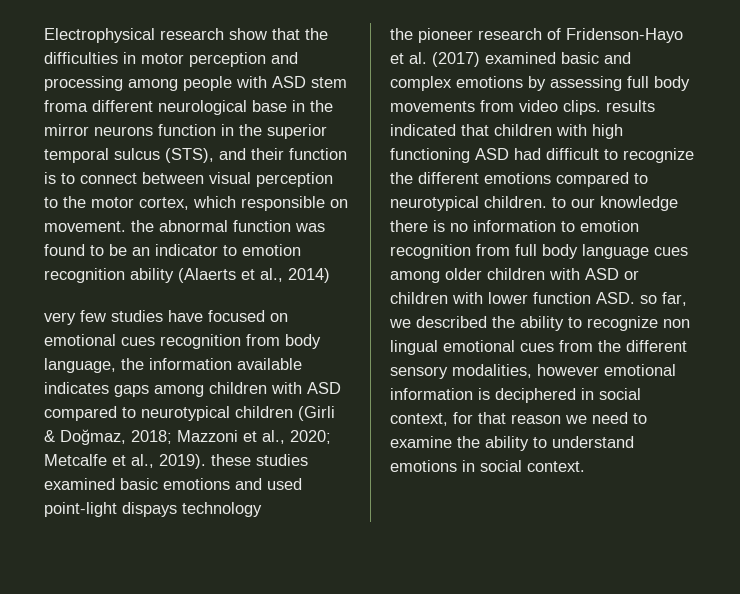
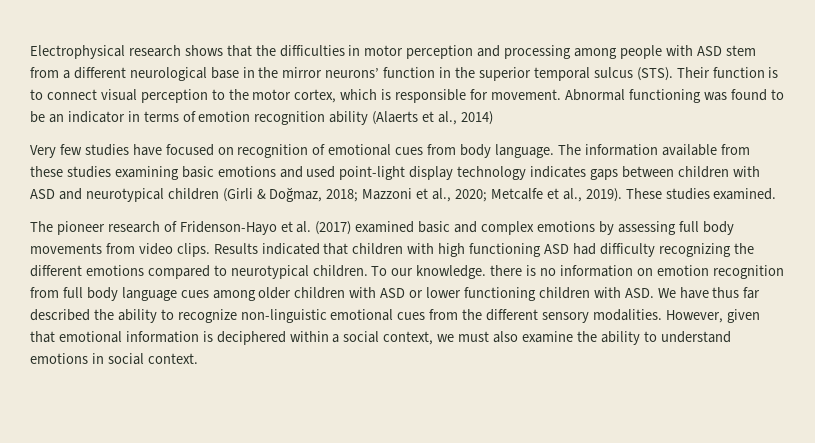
- Electrophysical research show that the difficulties in motor perception and processing among people with ASD stem froma different neurological base in the mirror neurons function in the superior temporal sulcus (STS), and their function is to connect between visual perception to the motor cortex, which responsible on movement. the abnormal function was found to be an indicator to emotion recognition ability (Alaerts et al., 2014)
+ Electrophysical research shows that the difficulties in motor perception and processing among people with ASD stem from a different neurological base in the mirror neurons’ function in the superior temporal sulcus (STS). Their function is to connect visual perception to the motor cortex, which is responsible for movement. Abnormal functioning was found to be an indicator in terms of emotion recognition ability (Alaerts et al., 2014)
- very few studies have focused on emotional cues recognition from body language, the information available indicates gaps among children with ASD compared to neurotypical children (Girli & Doğmaz, 2018;
+ Very few studies have focused on recognition of emotional cues from body language. The information available from these studies examining basic emotions and used point-light display technology indicates gaps between children with ASD and neurotypical children (Girli & Doğmaz, 2018;
- Metcalfe et al., 2019). these studies examined basic emotions and used point-light dispays technology
- the pioneer research of Fridenson-Hayo et al. (2017) examined basic and complex emotions by assessing full body movements from video clips. results indicated that children with high functioning ASD had difficult to recognize the different emotions compared to neurotypical children. to our knowledge there is no information to emotion recognition from full body language cues among older children with ASD or children with lower function ASD. so far, we described the ability to recognize non lingual emotional cues from the different sensory modalities, however emotional information is deciphered in social context, for that reason we need to examine the ability to understand emotions in social context.
+ Metcalfe et al., 2019). These studies examined.
+ The pioneer research of Fridenson-Hayo et al. (2017) examined basic and complex emotions by assessing full body movements from video clips. Results indicated that children with high functioning ASD had difficulty recognizing the different emotions compared to neurotypical children. To our knowledge. there is no information on emotion recognition from full body language cues among older children with ASD or lower functioning children with ASD. We have thus far described the ability to recognize non-linguistic emotional cues from the different sensory modalities. However, given that emotional information is deciphered within a social context, we must also examine the ability to understand emotions in social context.

